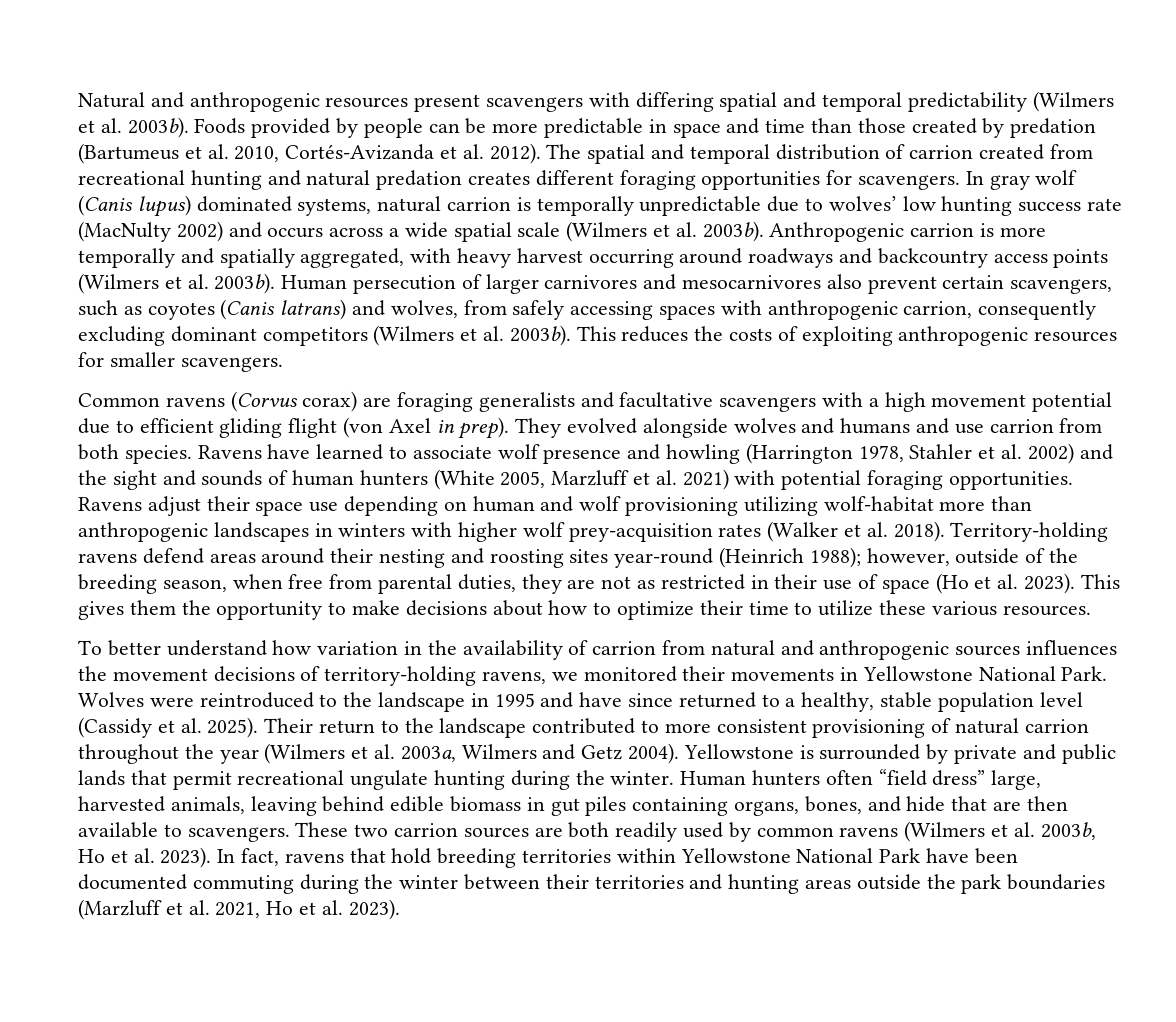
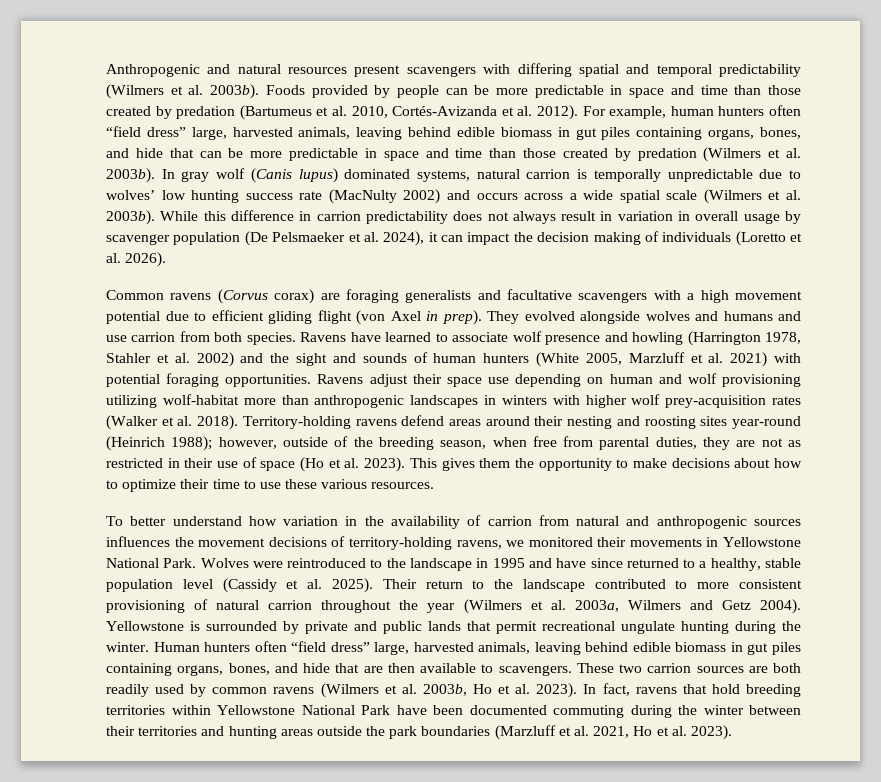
- Natural and anthropogenic resources present scavengers with differing spatial and temporal predictability (Wilmers et al. 2003b).
+ Anthropogenic and natural resources present scavengers with differing spatial and temporal predictability (Wilmers et al. 2003b).
- The spatial and temporal distribution of carrion created from recreational hunting and natural predation creates different foraging opportunities for scavengers.
+ For example, human hunters often “field dress” large, harvested animals, leaving behind edible biomass in gut piles containing organs, bones, and hide that can be more predictable in space and time than those created by predation (Wilmers et al. 2003b).
- Anthropogenic carrion is more temporally and spatially aggregated, with heavy harvest occurring around roadways and backcountry access points (Wilmers et al. 2003b). Human persecution of larger carnivores and mesocarnivores also prevent certain scavengers, such as coyotes (Canis latrans) and wolves, from safely accessing spaces with anthropogenic carrion, consequently excluding dominant competitors (Wilmers et al. 2003b). This reduces the costs of exploiting anthropogenic resources for smaller scavengers.
+ While this difference in carrion predictability does not always result in variation in overall usage by scavenger population (De Pelsmaeker et al. 2024), it can impact the decision making of individuals (Loretto et al. 2026).
- This gives them the opportunity to make decisions about how to optimize their time to utilize these various resources.
+ This gives them the opportunity to make decisions about how to optimize their time to use these various resources.

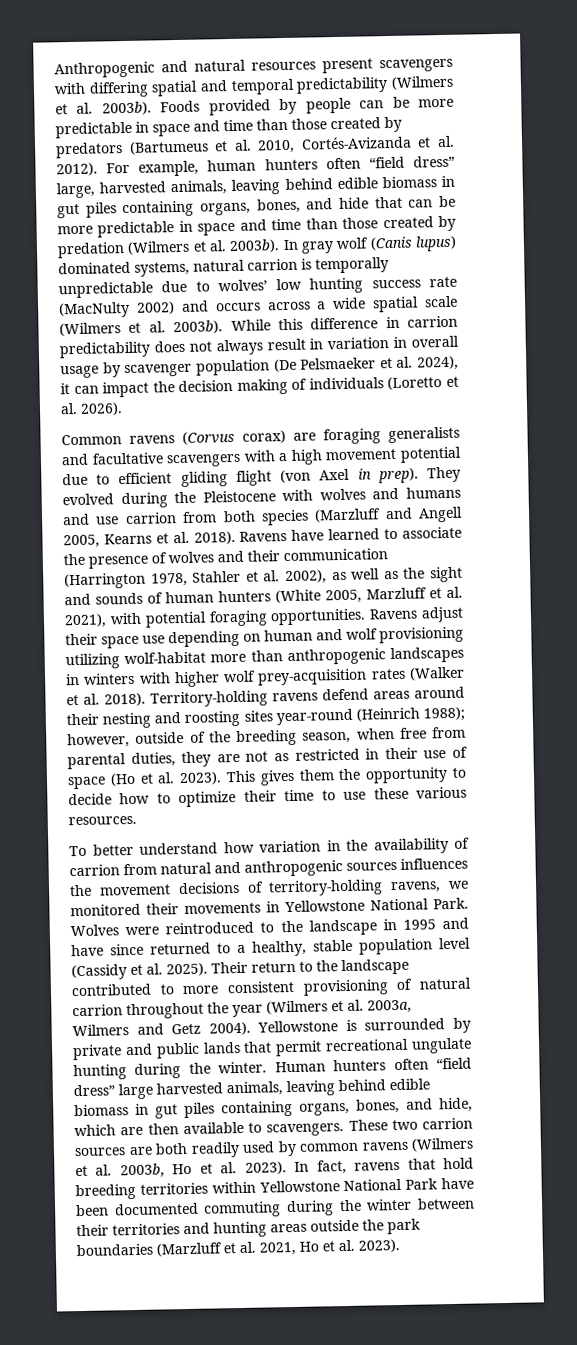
- Foods provided by people can be more predictable in space and time than those created by predation (Bartumeus et al. 2010, Cortés-Avizanda et al. 2012).
+ Foods provided by people can be more predictable in space and time than those created by predators (Bartumeus et al. 2010, Cortés-Avizanda et al. 2012).
- They evolved alongside wolves and humans and use carrion from both species.
+ They evolved during the Pleistocene with wolves and humans and use carrion from both species (Marzluff and Angell 2005, Kearns et al. 2018).
- Ravens have learned to associate wolf presence and howling (Harrington 1978, Stahler et al. 2002) and the sight and sounds of human hunters (White 2005, Marzluff et al. 2021) with potential foraging opportunities.
+ Ravens have learned to associate the presence of wolves and their communication (Harrington 1978, Stahler et al. 2002), as well as the sight and sounds of human hunters (White 2005, Marzluff et al. 2021), with potential foraging opportunities.
- This gives them the opportunity to make decisions about how to optimize their time to use these various resources.
+ This gives them the opportunity to decide how to optimize their time to use these various resources.
- Human hunters often “field dress” large, harvested animals, leaving behind edible biomass in gut piles containing organs, bones, and hide that are then available to scavengers.
+ Human hunters often “field dress” large harvested animals, leaving behind edible biomass in gut piles containing organs, bones, and hide, which are then available to scavengers.

